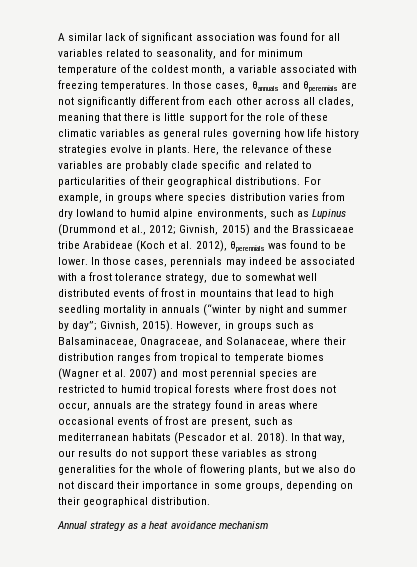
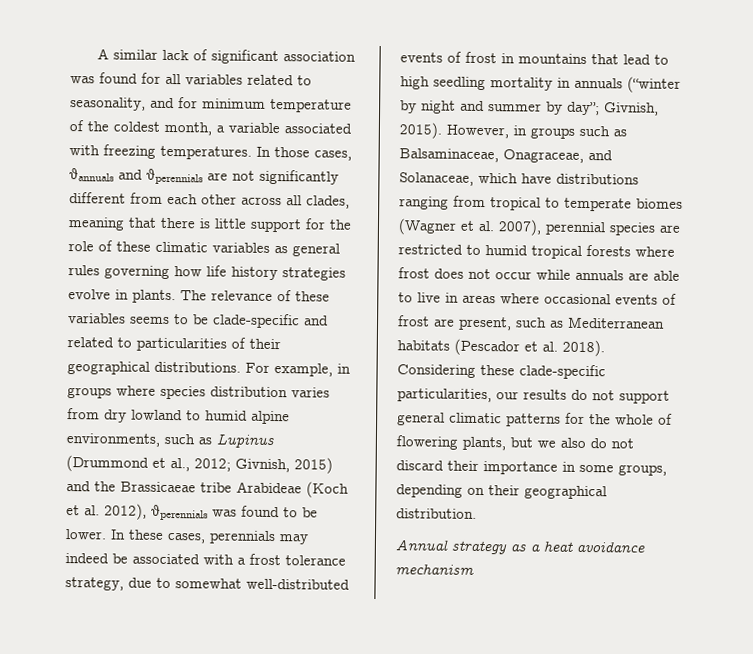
- Here, the relevance of these variables are probably clade specific and related to particularities of their geographical distributions.
+ The relevance of these variables seems to be clade-specific and related to particularities of their geographical distributions.
- In those cases, perennials may indeed be associated with a frost tolerance strategy, due to somewhat well distributed events of frost in mountains that lead to high seedling mortality in annuals (“winter by night and summer by day”; Givnish, 2015).
+ In these cases, perennials may indeed be associated with a frost tolerance strategy, due to somewhat well-distributed events of frost in mountains that lead to high seedling mortality in annuals (“winter by night and summer by day”; Givnish, 2015).
- However, in groups such as Balsaminaceae, Onagraceae, and Solanaceae, where their distribution ranges from tropical to temperate biomes (Wagner et al. 2007) and most perennial species are restricted to humid tropical forests where frost does not occur, annuals are the strategy found in areas where occasional events of frost are present, such as mediterranean habitats (Pescador et al. 2018).
+ However, in groups such as Balsaminaceae, Onagraceae, and Solanaceae, which have distributions ranging from tropical to temperate biomes (Wagner et al. 2007), perennial species are restricted to humid tropical forests where frost does not occur while annuals are able to live in areas where occasional events of frost are present, such as Mediterranean habitats (Pescador et al. 2018).
- In that way, our results do not support these variables as strong generalities for the whole of flowering plants, but we also do not discard their importance in some groups, depending on their geographical distribution.
+ Considering these clade-specific particularities, our results do not support general climatic patterns for the whole of flowering plants, but we also do not discard their importance in some groups, depending on their geographical distribution.

